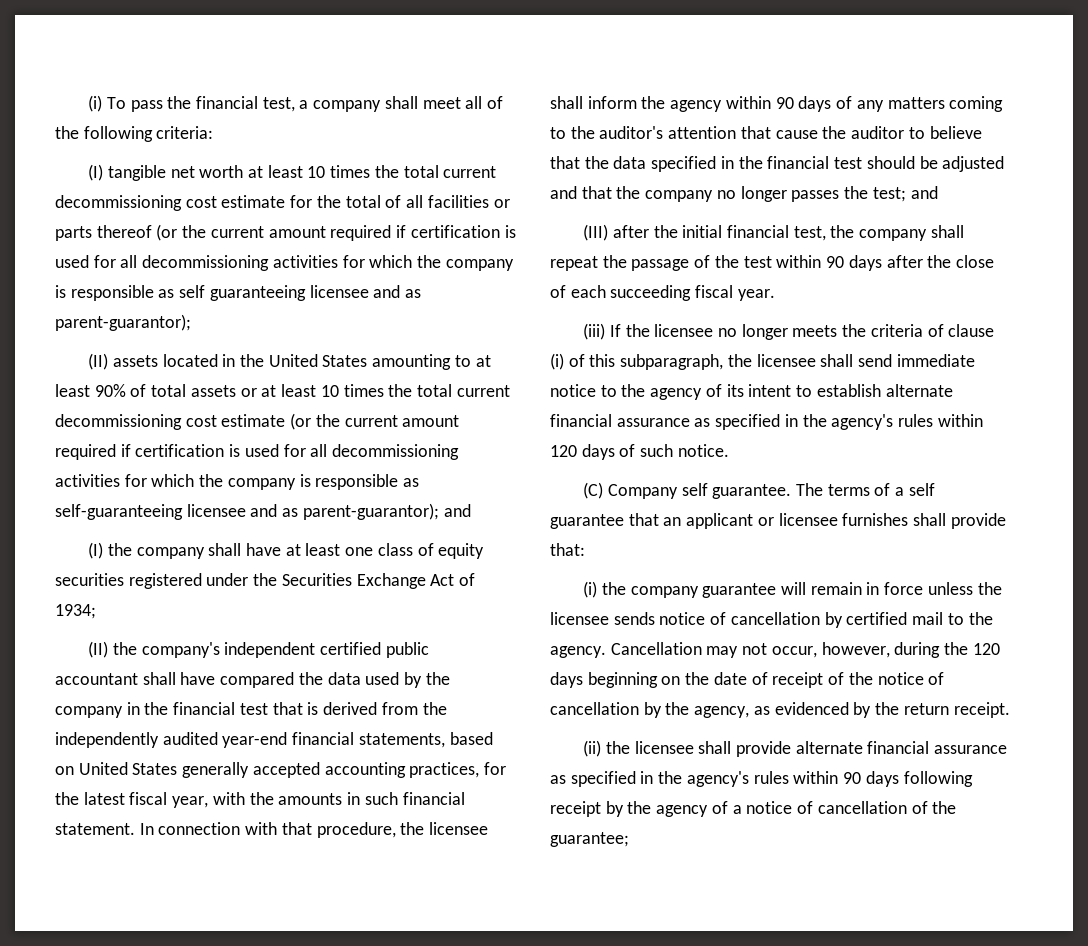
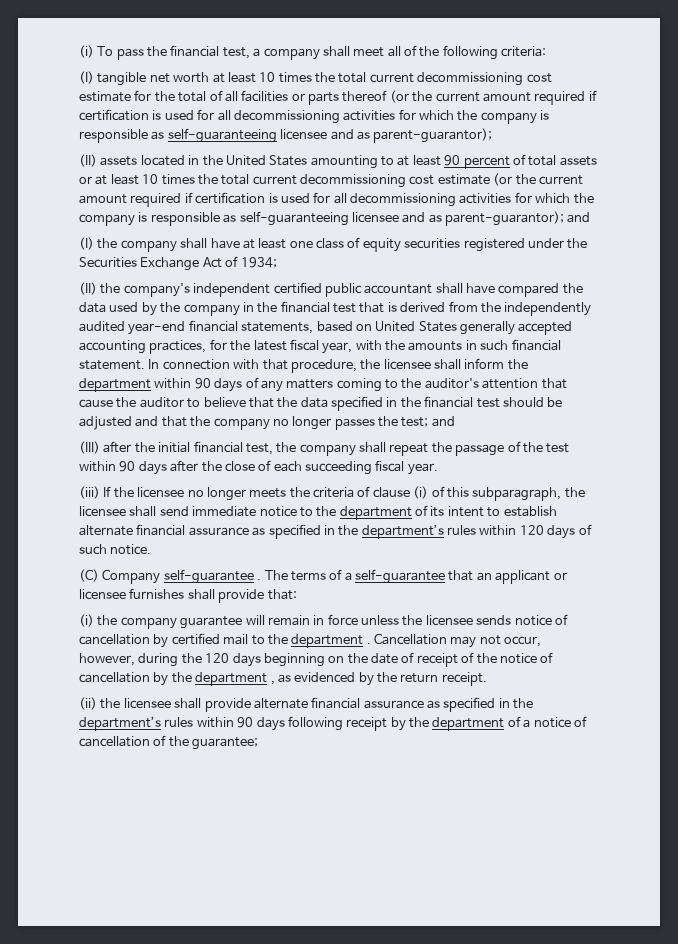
- (I) tangible net worth at least 10 times the total current decommissioning cost estimate for the total of all facilities or parts thereof (or the current amount required if certification is used for all decommissioning activities for which the company is responsible as self guaranteeing licensee and as parent-guarantor);
+ (I) tangible net worth at least 10 times the total current decommissioning cost estimate for the total of all facilities or parts thereof (or the current amount required if certification is used for all decommissioning activities for which the company is responsible as self-guaranteeing licensee and as parent-guarantor);
- (II) assets located in the United States amounting to at least 90% of total assets or at least 10 times the total current decommissioning cost estimate (or the current amount required if certification is used for all decommissioning activities for which the company is responsible as self-guaranteeing licensee and as parent-guarantor); and
+ (II) assets located in the United States amounting to at least 90 percent of total assets or at least 10 times the total current decommissioning cost estimate (or the current amount required if certification is used for all decommissioning activities for which the company is responsible as self-guaranteeing licensee and as parent-guarantor); and
- In connection with that procedure, the licensee shall inform the agency within 90 days of any matters coming to the auditor's attention that cause the auditor to believe that the data specified in the financial test should be adjusted and that the company no longer passes the test; and
+ In connection with that procedure, the licensee shall inform the department within 90 days of any matters coming to the auditor's attention that cause the auditor to believe that the data specified in the financial test should be adjusted and that the company no longer passes the test; and
- (iii) If the licensee no longer meets the criteria of clause (i) of this subparagraph, the licensee shall send immediate notice to the agency of its intent to establish alternate financial assurance as specified in the agency's rules within 120 days of such notice.
+ (iii) If the licensee no longer meets the criteria of clause (i) of this subparagraph, the licensee shall send immediate notice to the department of its intent to establish alternate financial assurance as specified in the department’s rules within 120 days of such notice.
- (C) Company self guarantee.
+ (C) Company self-guarantee .
- The terms of a self guarantee that an applicant or licensee furnishes shall provide that:
+ The terms of a self-guarantee that an applicant or licensee furnishes shall provide that:
- (i) the company guarantee will remain in force unless the licensee sends notice of cancellation by certified mail to the agency.
+ (i) the company guarantee will remain in force unless the licensee sends notice of cancellation by certified mail to the department .
- Cancellation may not occur, however, during the 120 days beginning on the date of receipt of the notice of cancellation by the agency, as evidenced by the return receipt.
+ Cancellation may not occur, however, during the 120 days beginning on the date of receipt of the notice of cancellation by the department , as evidenced by the return receipt.
- (ii) the licensee shall provide alternate financial assurance as specified in the agency's rules within 90 days following receipt by the agency of a notice of cancellation of the guarantee;
+ (ii) the licensee shall provide alternate financial assurance as specified in the department’s rules within 90 days following receipt by the department of a notice of cancellation of the guarantee;

